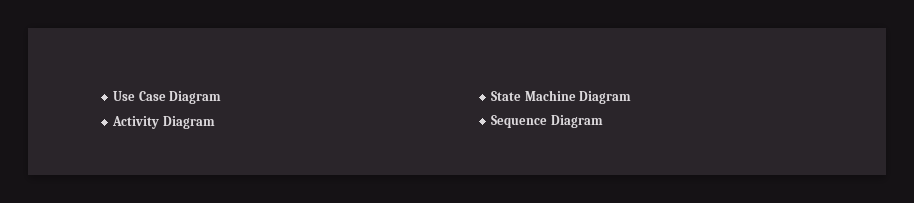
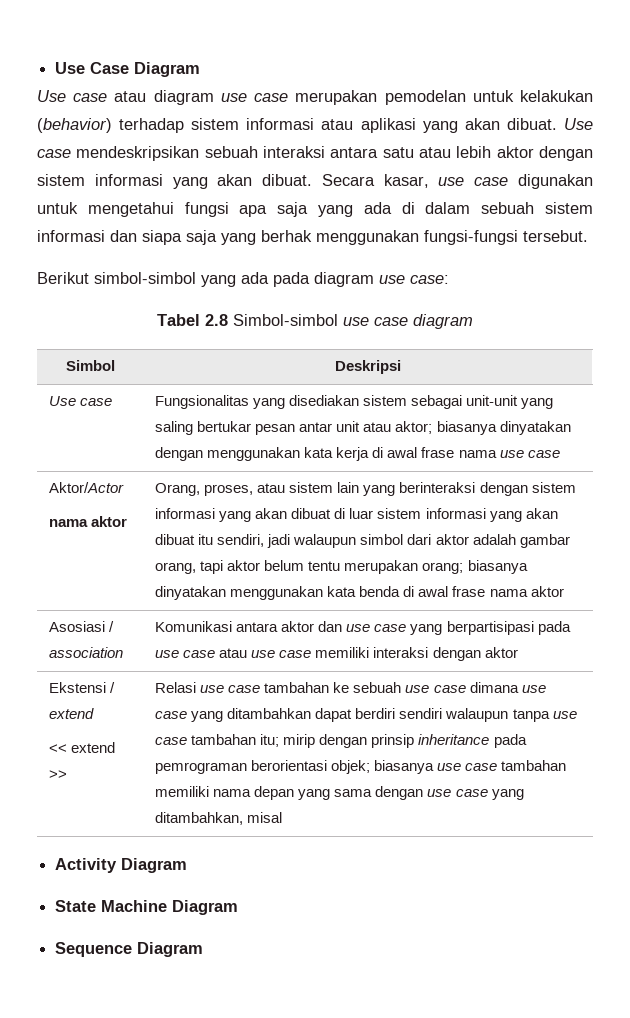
+ Use case atau diagram use case merupakan pemodelan untuk kelakukan (behavior) terhadap sistem informasi atau aplikasi yang akan dibuat. Use case mendeskripsikan sebuah interaksi antara satu atau lebih aktor dengan sistem informasi yang akan dibuat. Secara kasar, use case digunakan untuk mengetahui fungsi apa saja yang ada di dalam sebuah sistem informasi dan siapa saja yang berhak menggunakan fungsi-fungsi tersebut.
+ Berikut simbol-simbol yang ada pada diagram use case:
+ Tabel 2.8 Simbol-simbol use case diagram
+ Simbol | Deskripsi
+ Use case | Fungsionalitas yang disediakan sistem sebagai unit-unit yang saling bertukar pesan antar unit atau aktor; biasanya dinyatakan dengan menggunakan kata kerja di awal frase nama use case
+ Aktor/Actor
+ nama aktor | Orang, proses, atau sistem lain yang berinteraksi dengan sistem informasi yang akan dibuat di luar sistem informasi yang akan dibuat itu sendiri, jadi walaupun simbol dari aktor adalah gambar orang, tapi aktor belum tentu merupakan orang; biasanya dinyatakan menggunakan kata benda di awal frase nama aktor
+ Asosiasi / association | Komunikasi antara aktor dan use case yang berpartisipasi pada use case atau use case memiliki interaksi dengan aktor
+ Ekstensi / extend
+ << extend >> | Relasi use case tambahan ke sebuah use case dimana use case yang ditambahkan dapat berdiri sendiri walaupun tanpa use case tambahan itu; mirip dengan prinsip inheritance pada pemrograman berorientasi objek; biasanya use case tambahan memiliki nama depan yang sama dengan use case yang ditambahkan, misal

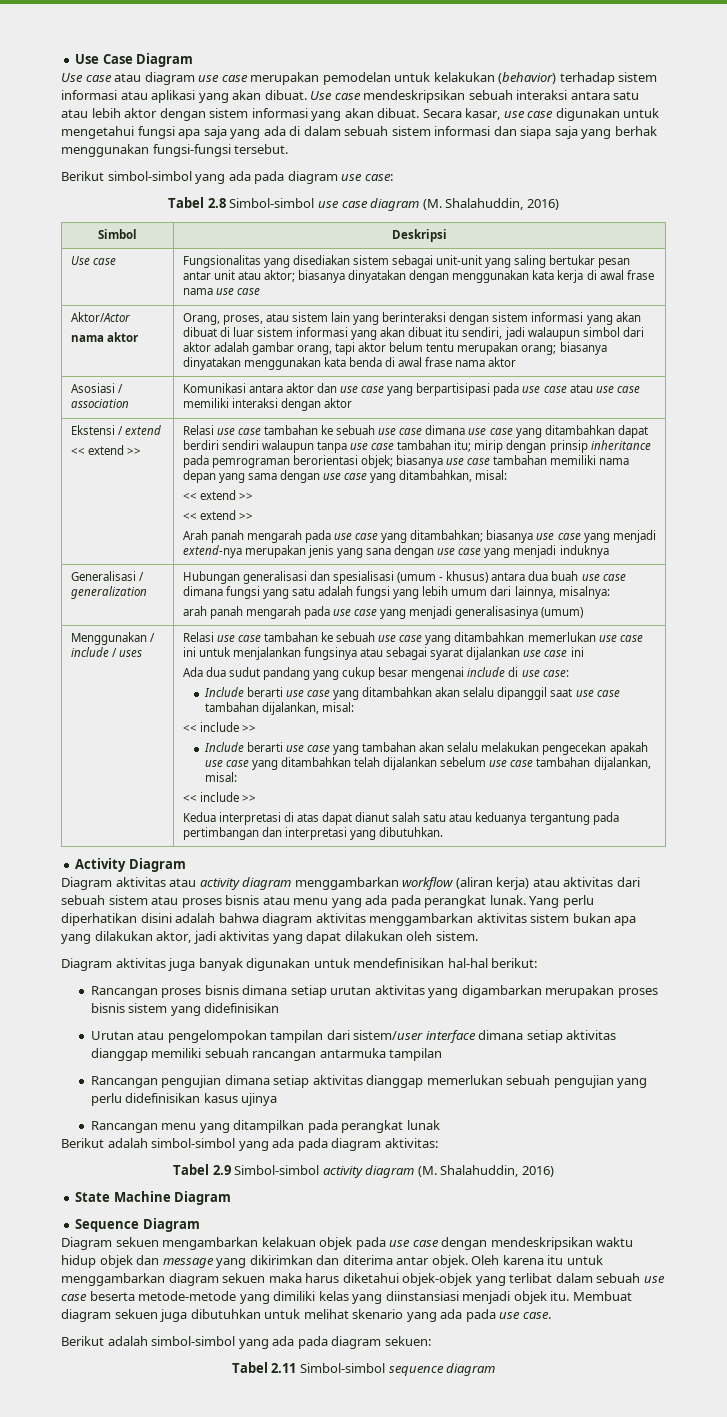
- Tabel 2.8 Simbol-simbol use case diagram
+ Tabel 2.8 Simbol-simbol use case diagram (M. Shalahuddin, 2016)
- Relasi use case tambahan ke sebuah use case dimana use case yang ditambahkan dapat berdiri sendiri walaupun tanpa use case tambahan itu; mirip dengan prinsip inheritance pada pemrograman berorientasi objek; biasanya use case tambahan memiliki nama depan yang sama dengan use case yang ditambahkan, misal
+ Relasi use case tambahan ke sebuah use case dimana use case yang ditambahkan dapat berdiri sendiri walaupun tanpa use case tambahan itu; mirip dengan prinsip inheritance pada pemrograman berorientasi objek; biasanya use case tambahan memiliki nama depan yang sama dengan use case yang ditambahkan, misal:
+ << extend >>
+ << extend >>
+ Arah panah mengarah pada use case yang ditambahkan; biasanya use case yang menjadi extend-nya merupakan jenis yang sana dengan use case yang menjadi induknya
+ Generalisasi / generalization | Hubungan generalisasi dan spesialisasi (umum - khusus) antara dua buah use case dimana fungsi yang satu adalah fungsi yang lebih umum dari lainnya, misalnya:
+ arah panah mengarah pada use case yang menjadi generalisasinya (umum)
+ Menggunakan / include / uses | Relasi use case tambahan ke sebuah use case yang ditambahkan memerlukan use case ini untuk menjalankan fungsinya atau sebagai syarat dijalankan use case ini
+ Ada dua sudut pandang yang cukup besar mengenai include di use case:
+ Include berarti use case yang ditambahkan akan selalu dipanggil saat use case tambahan dijalankan, misal:
+ << include >>
+ Include berarti use case yang tambahan akan selalu melakukan pengecekan apakah use case yang ditambahkan telah dijalankan sebelum use case tambahan dijalankan, misal:
+ << include >>
+ Kedua interpretasi di atas dapat dianut salah satu atau keduanya tergantung pada pertimbangan dan interpretasi yang dibutuhkan.
  Activity Diagram
+ Diagram aktivitas atau activity diagram menggambarkan workflow (aliran kerja) atau aktivitas dari sebuah sistem atau proses bisnis atau menu yang ada pada perangkat lunak. Yang perlu diperhatikan disini adalah bahwa diagram aktivitas menggambarkan aktivitas sistem bukan apa yang dilakukan aktor, jadi aktivitas yang dapat dilakukan oleh sistem.
+ Diagram aktivitas juga banyak digunakan untuk mendefinisikan hal-hal berikut:
+ Rancangan proses bisnis dimana setiap urutan aktivitas yang digambarkan merupakan proses bisnis sistem yang didefinisikan
+ Urutan atau pengelompokan tampilan dari sistem/user interface dimana setiap aktivitas dianggap memiliki sebuah rancangan antarmuka tampilan
+ Rancangan pengujian dimana setiap aktivitas dianggap memerlukan sebuah pengujian yang perlu didefinisikan kasus ujinya
+ Rancangan menu yang ditampilkan pada perangkat lunak
+ Berikut adalah simbol-simbol yang ada pada diagram aktivitas:
+ Tabel 2.9 Simbol-simbol activity diagram (M. Shalahuddin, 2016)
+ Diagram sekuen mengambarkan kelakuan objek pada use case dengan mendeskripsikan waktu hidup objek dan message yang dikirimkan dan diterima antar objek. Oleh karena itu untuk menggambarkan diagram sekuen maka harus diketahui objek-objek yang terlibat dalam sebuah use case beserta metode-metode yang dimiliki kelas yang diinstansiasi menjadi objek itu. Membuat diagram sekuen juga dibutuhkan untuk melihat skenario yang ada pada use case.
+ Berikut adalah simbol-simbol yang ada pada diagram sekuen:
+ Tabel 2.11 Simbol-simbol sequence diagram

